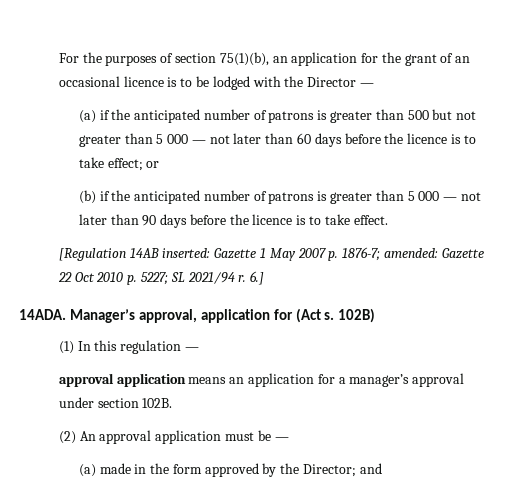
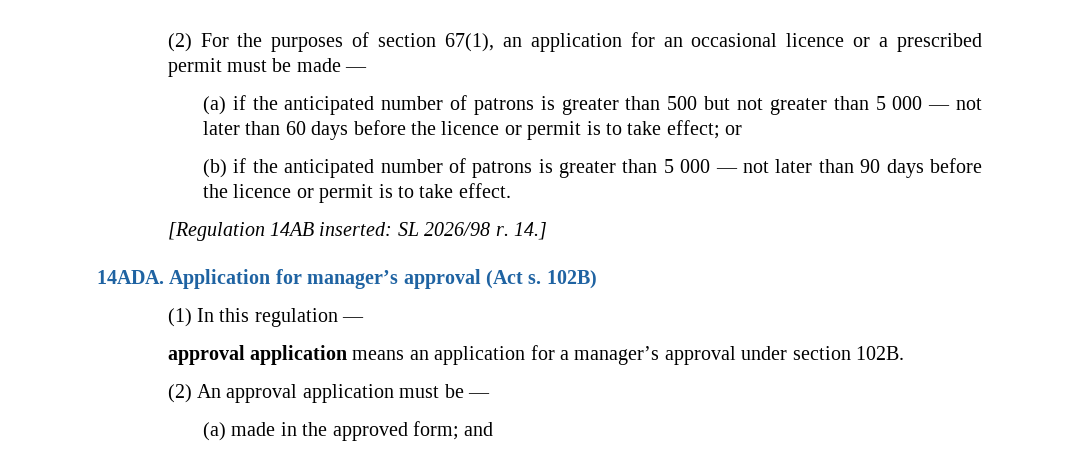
- For the purposes of section 75(1)(b), an application for the grant of an occasional licence is to be lodged with the Director —
+ (2) For the purposes of section 67(1), an application for an occasional licence or a prescribed permit must be made —
- (a) if the anticipated number of patrons is greater than 500 but not greater than 5 000 — not later than 60 days before the licence is to take effect; or
+ (a) if the anticipated number of patrons is greater than 500 but not greater than 5 000 — not later than 60 days before the licence or permit is to take effect; or
- (b) if the anticipated number of patrons is greater than 5 000 — not later than 90 days before the licence is to take effect.
+ (b) if the anticipated number of patrons is greater than 5 000 — not later than 90 days before the licence or permit is to take effect.
- [Regulation 14AB inserted: Gazette 1 May 2007 p. 1876-7; amended: Gazette 22 Oct 2010 p. 5227; SL 2021/94 r. 6.]
- 14ADA. Manager’s approval, application for (Act s.
+ [Regulation 14AB inserted: SL 2026/98 r. 14.]
+ 14ADA. Application for manager’s approval (Act s.
- (a) made in the form approved by the Director; and
+ (a) made in the approved form; and

